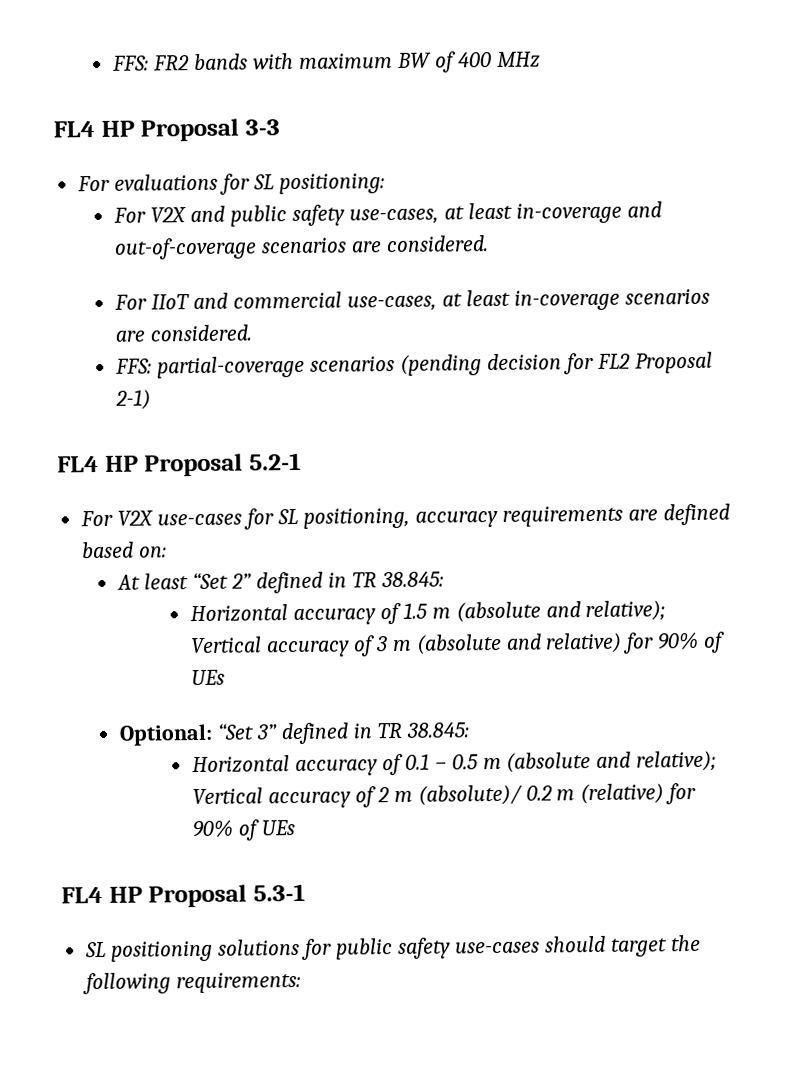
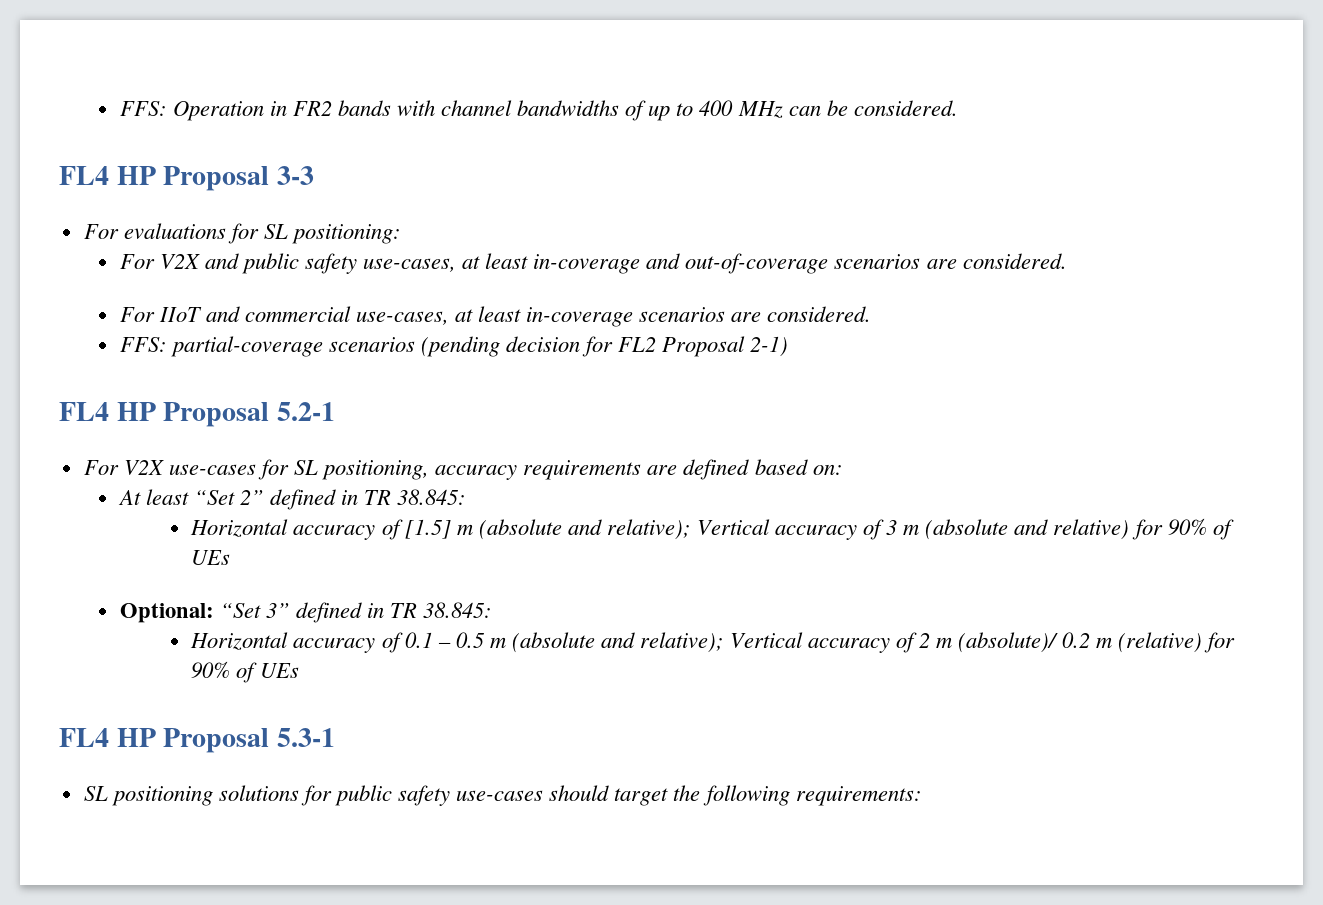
- FFS: FR2 bands with maximum BW of 400 MHz
+ FFS: Operation in FR2 bands with channel bandwidths of up to 400 MHz can be considered.
- Horizontal accuracy of 1.5 m (absolute and relative); Vertical accuracy of 3 m (absolute and relative) for 90% of UEs
+ Horizontal accuracy of [1.5] m (absolute and relative); Vertical accuracy of 3 m (absolute and relative) for 90% of UEs

